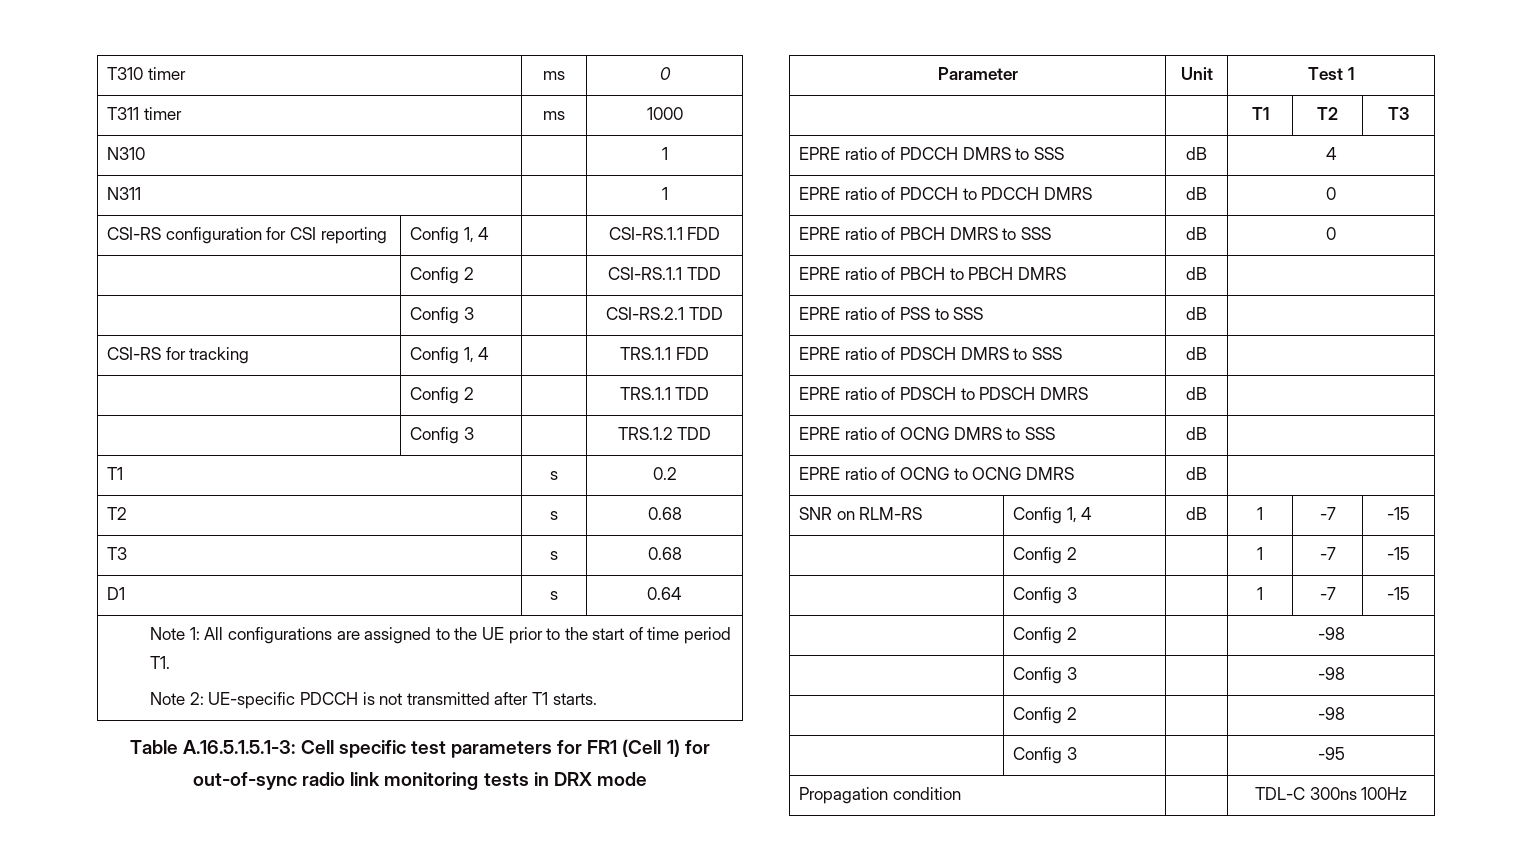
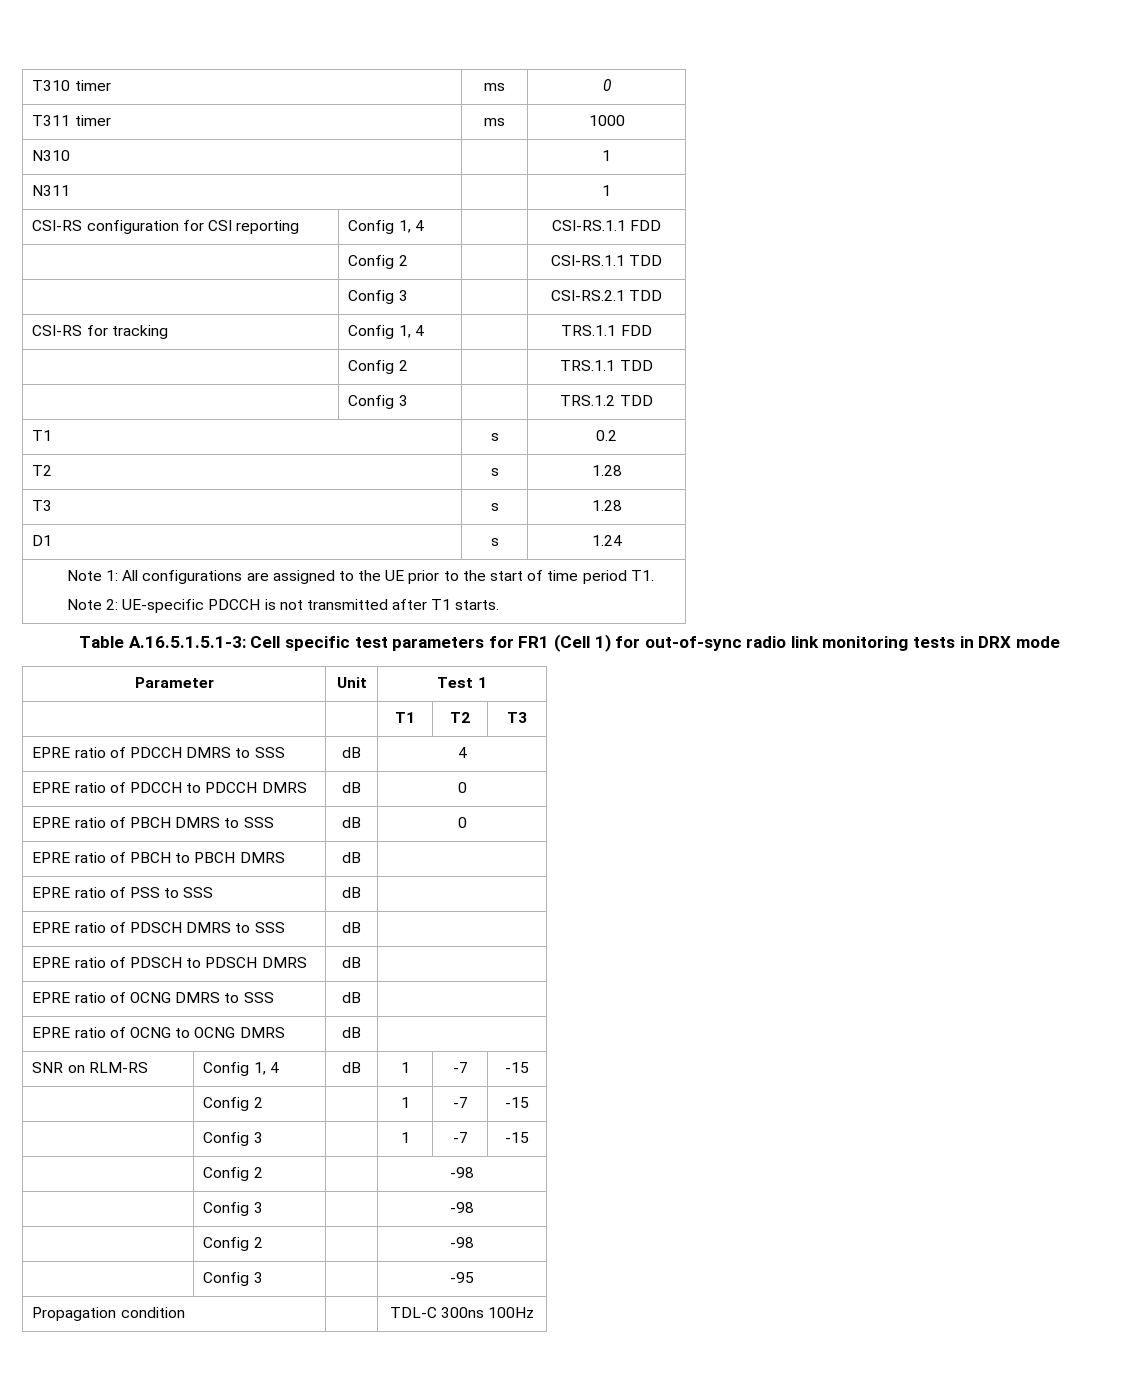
- T2 | s | 0.68
+ T2 | s | 1.28
- T3 | s | 0.68
+ T3 | s | 1.28
- D1 | s | 0.64
+ D1 | s | 1.24

